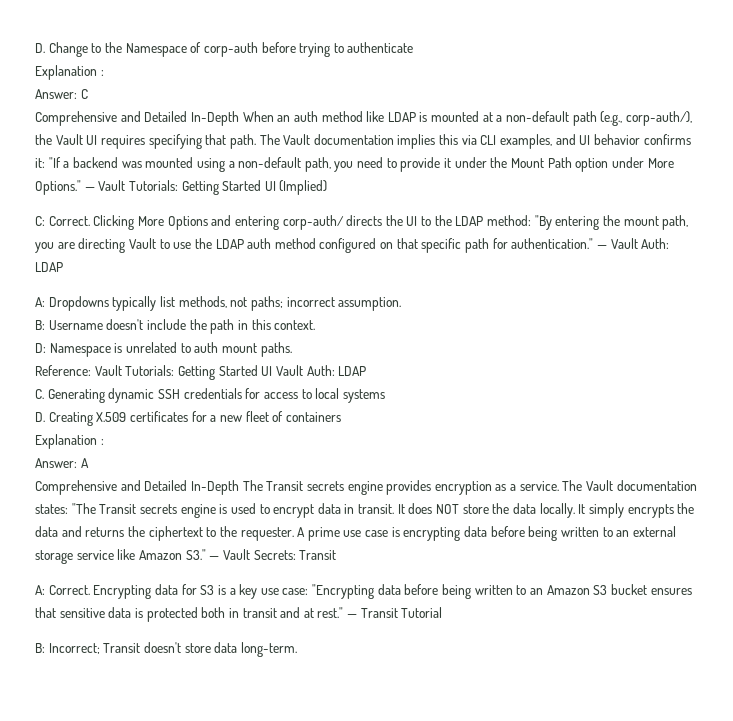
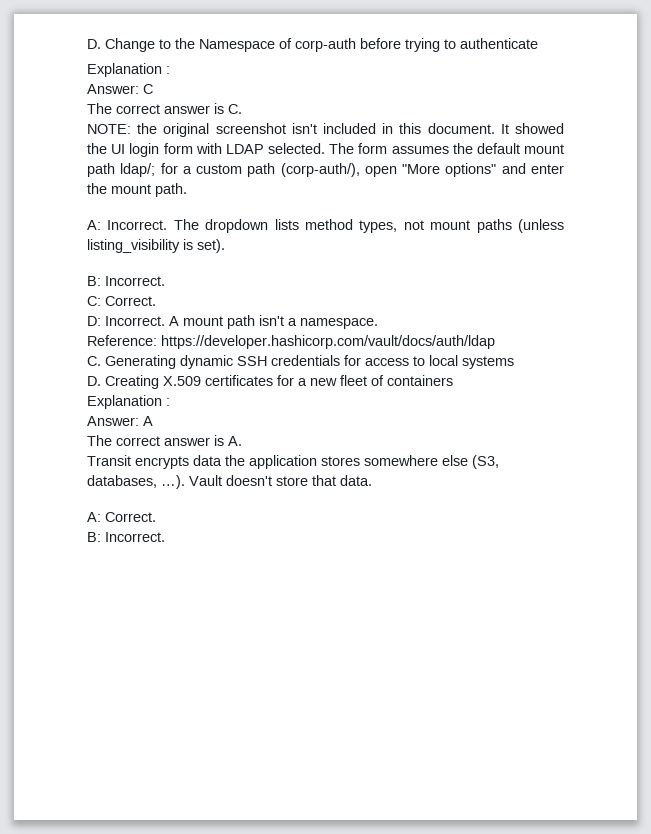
- Comprehensive and Detailed In-Depth When an auth method like LDAP is mounted at a non-default path (e.g., corp-auth/), the Vault UI requires specifying that path. The Vault documentation implies this via CLI examples, and UI behavior confirms it: "If a backend was mounted using a non-default path, you need to provide it under the Mount Path option under More Options." — Vault Tutorials: Getting Started UI (Implied)
- C: Correct. Clicking More Options and entering corp-auth/ directs the UI to the LDAP method: "By entering the mount path, you are directing Vault to use the LDAP auth method configured on that specific path for authentication." — Vault Auth: LDAP
- A: Dropdowns typically list methods, not paths; incorrect assumption.
- B: Username doesn't include the path in this context.
- D: Namespace is unrelated to auth mount paths.
- Reference: Vault Tutorials: Getting Started UI Vault Auth: LDAP
+ The correct answer is C.
+ NOTE: the original screenshot isn't included in this document. It showed the UI login form with LDAP selected. The form assumes the default mount path ldap/; for a custom path (corp-auth/), open "More options" and enter the mount path.
+ A: Incorrect. The dropdown lists method types, not mount paths (unless listing_visibility is set).
+ B: Incorrect.
+ C: Correct.
+ D: Incorrect. A mount path isn't a namespace.
+ Reference: https://developer.hashicorp.com/vault/docs/auth/ldap
- Comprehensive and Detailed In-Depth The Transit secrets engine provides encryption as a service. The Vault documentation states: "The Transit secrets engine is used to encrypt data in transit. It does NOT store the data locally. It simply encrypts the data and returns the ciphertext to the requester. A prime use case is encrypting data before being written to an external storage service like Amazon S3." — Vault Secrets: Transit
- A: Correct. Encrypting data for S3 is a key use case: "Encrypting data before being written to an Amazon S3 bucket ensures that sensitive data is protected both in transit and at rest." — Transit Tutorial
- B: Incorrect; Transit doesn't store data long-term.
+ The correct answer is A.
+ Transit encrypts data the application stores somewhere else (S3, databases, …). Vault doesn't store that data.
+ A: Correct.
+ B: Incorrect.

